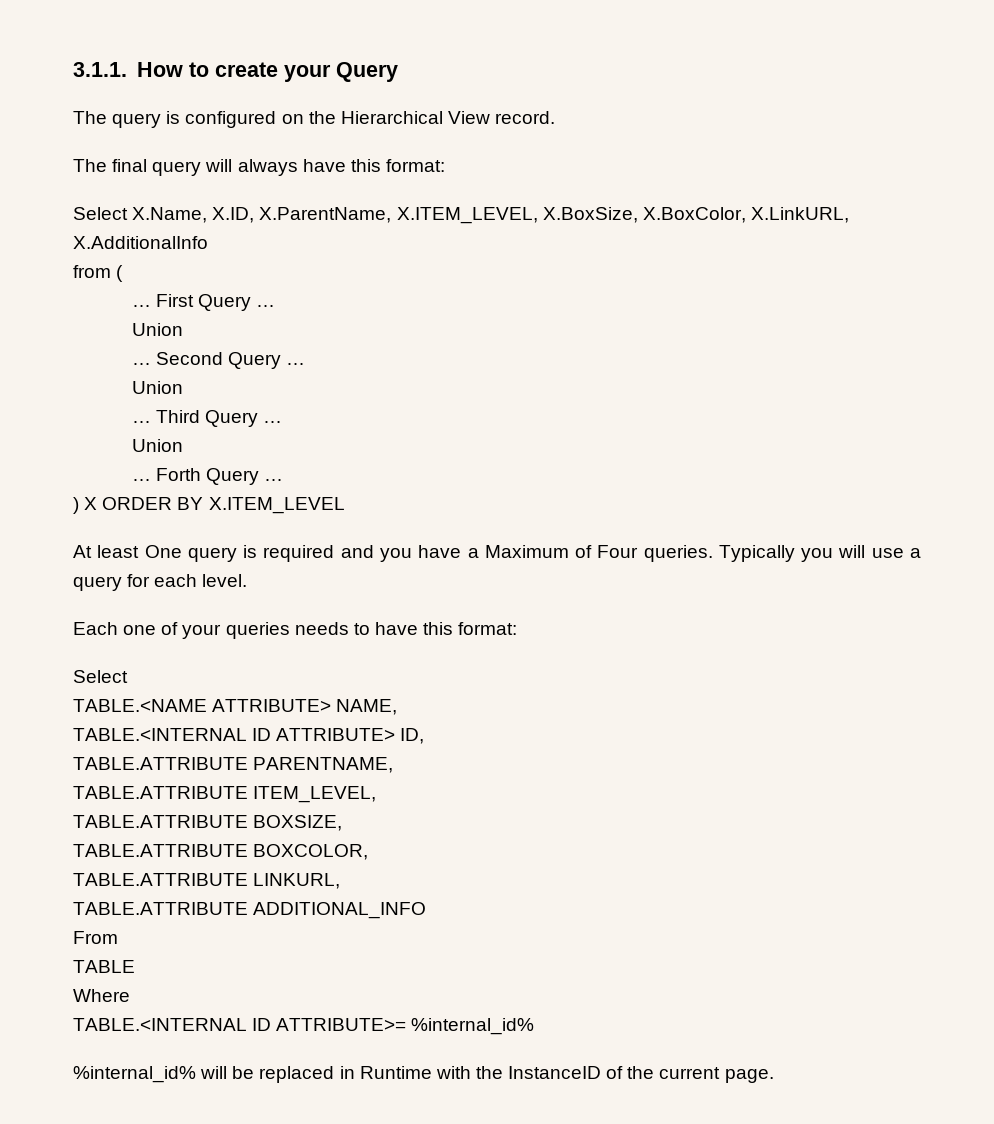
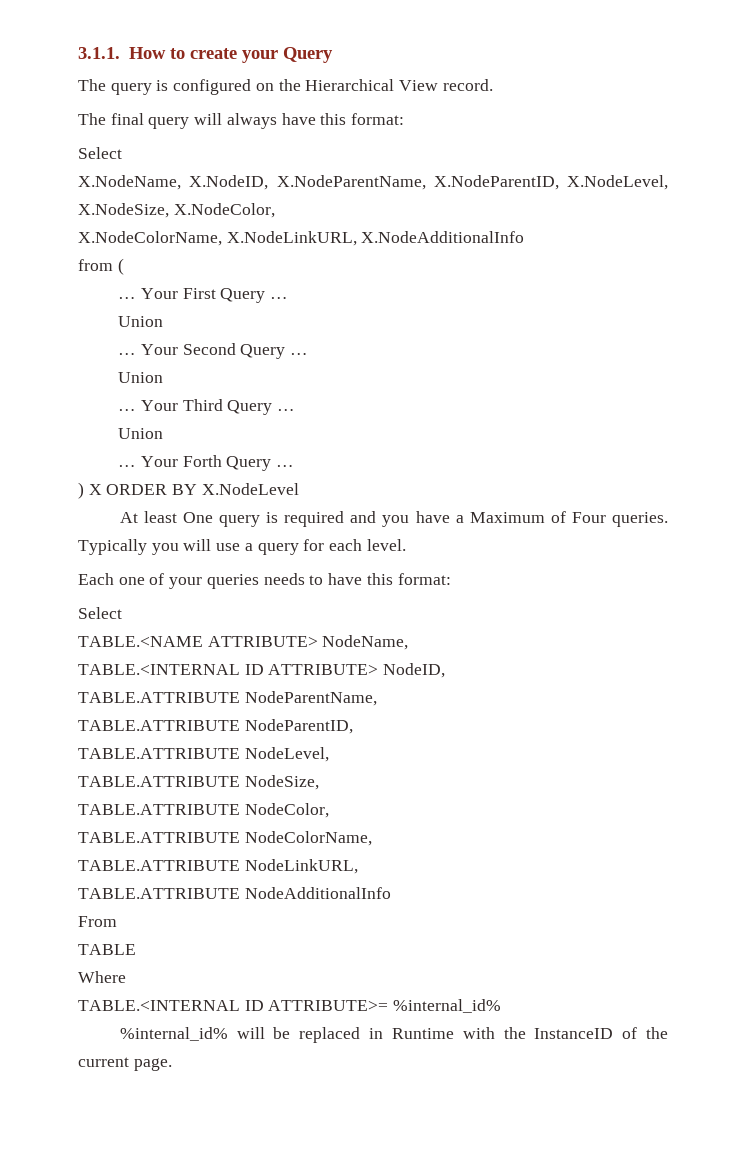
  The final query will always have this format:
- Select X.Name, X.ID, X.ParentName, X.ITEM_LEVEL, X.BoxSize, X.BoxColor, X.LinkURL, X.AdditionalInfo
+ Select
+ X.NodeName, X.NodeID, X.NodeParentName, X.NodeParentID, X.NodeLevel, X.NodeSize, X.NodeColor,
+ X.NodeColorName, X.NodeLinkURL, X.NodeAdditionalInfo
- First Query …
+ Your First Query …
- Second Query …
+ Your Second Query …
- Third Query …
+ Your Third Query …
- Forth Query …
+ Your Forth Query …
- ) X ORDER BY X.ITEM_LEVEL
+ ) X ORDER BY X.NodeLevel
- TABLE.<NAME ATTRIBUTE> NAME,
+ TABLE.<NAME ATTRIBUTE> NodeName,
- TABLE.<INTERNAL ID ATTRIBUTE> ID,
- TABLE.ATTRIBUTE PARENTNAME,
- TABLE.ATTRIBUTE ITEM_LEVEL,
- TABLE.ATTRIBUTE BOXSIZE,
- TABLE.ATTRIBUTE BOXCOLOR,
- TABLE.ATTRIBUTE LINKURL,
- TABLE.ATTRIBUTE ADDITIONAL_INFO
+ TABLE.<INTERNAL ID ATTRIBUTE> NodeID,
+ TABLE.ATTRIBUTE NodeParentName,
+ TABLE.ATTRIBUTE NodeParentID,
+ TABLE.ATTRIBUTE NodeLevel,
+ TABLE.ATTRIBUTE NodeSize,
+ TABLE.ATTRIBUTE NodeColor,
+ TABLE.ATTRIBUTE NodeColorName,
+ TABLE.ATTRIBUTE NodeLinkURL,
+ TABLE.ATTRIBUTE NodeAdditionalInfo

